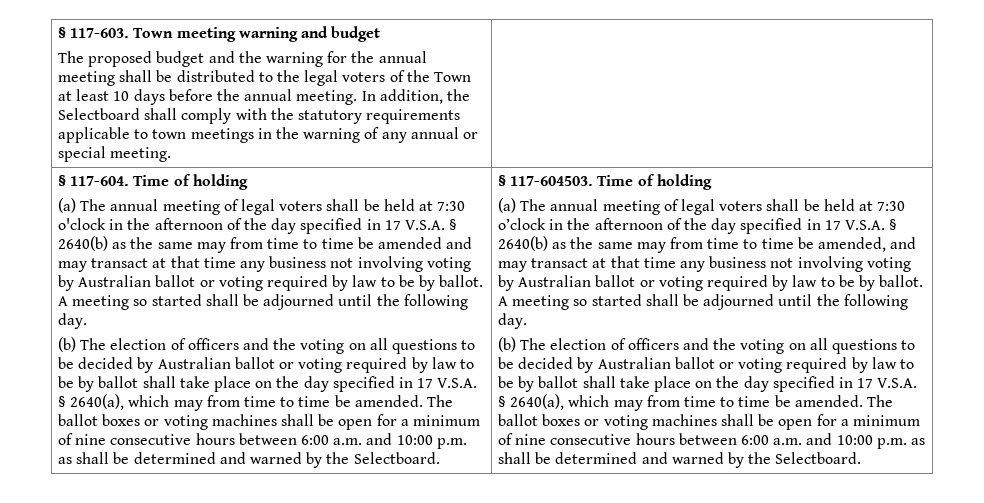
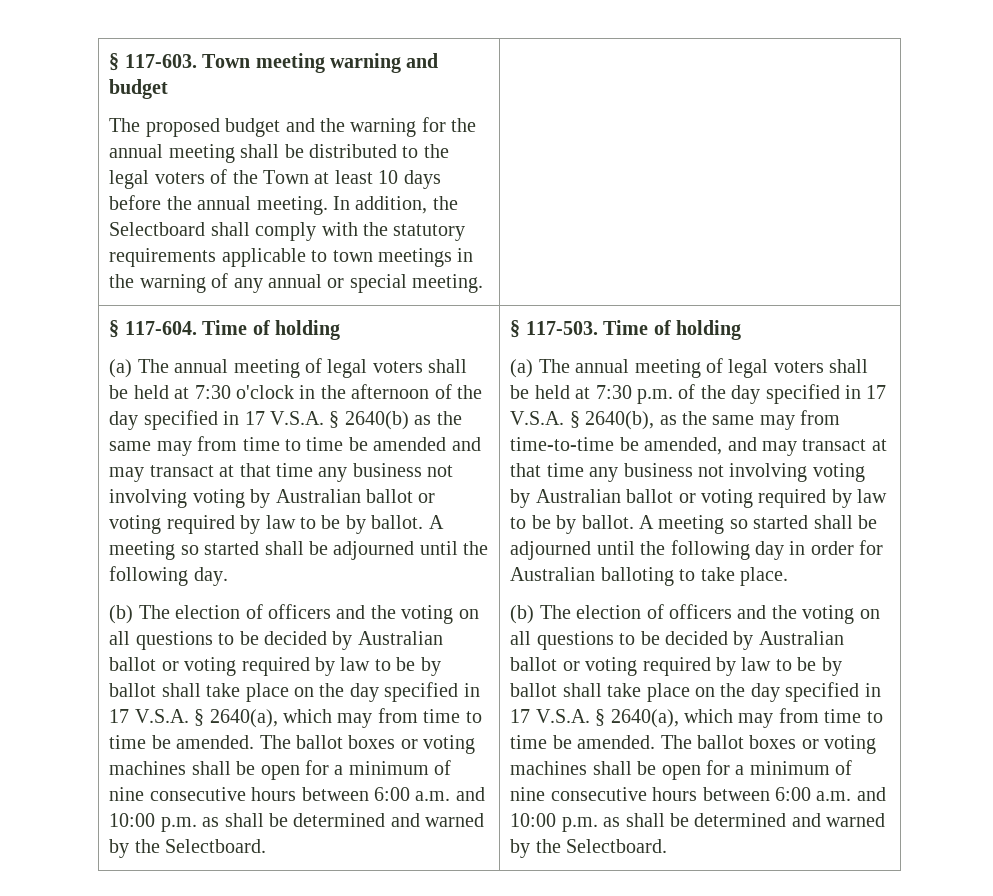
- § 117-604503.
+ § 117-503.
- (a) The annual meeting of legal voters shall be held at 7:30 o’clock in the afternoon of the day specified in 17 V.S.A. § 2640(b) as the same may from time to time be amended, and may transact at that time any business not involving voting by Australian ballot or voting required by law to be by ballot. A meeting so started shall be adjourned until the following day.
+ (a) The annual meeting of legal voters shall be held at 7:30 p.m. of the day specified in 17 V.S.A. § 2640(b), as the same may from time-to-time be amended, and may transact at that time any business not involving voting by Australian ballot or voting required by law to be by ballot. A meeting so started shall be adjourned until the following day in order for Australian balloting to take place.

